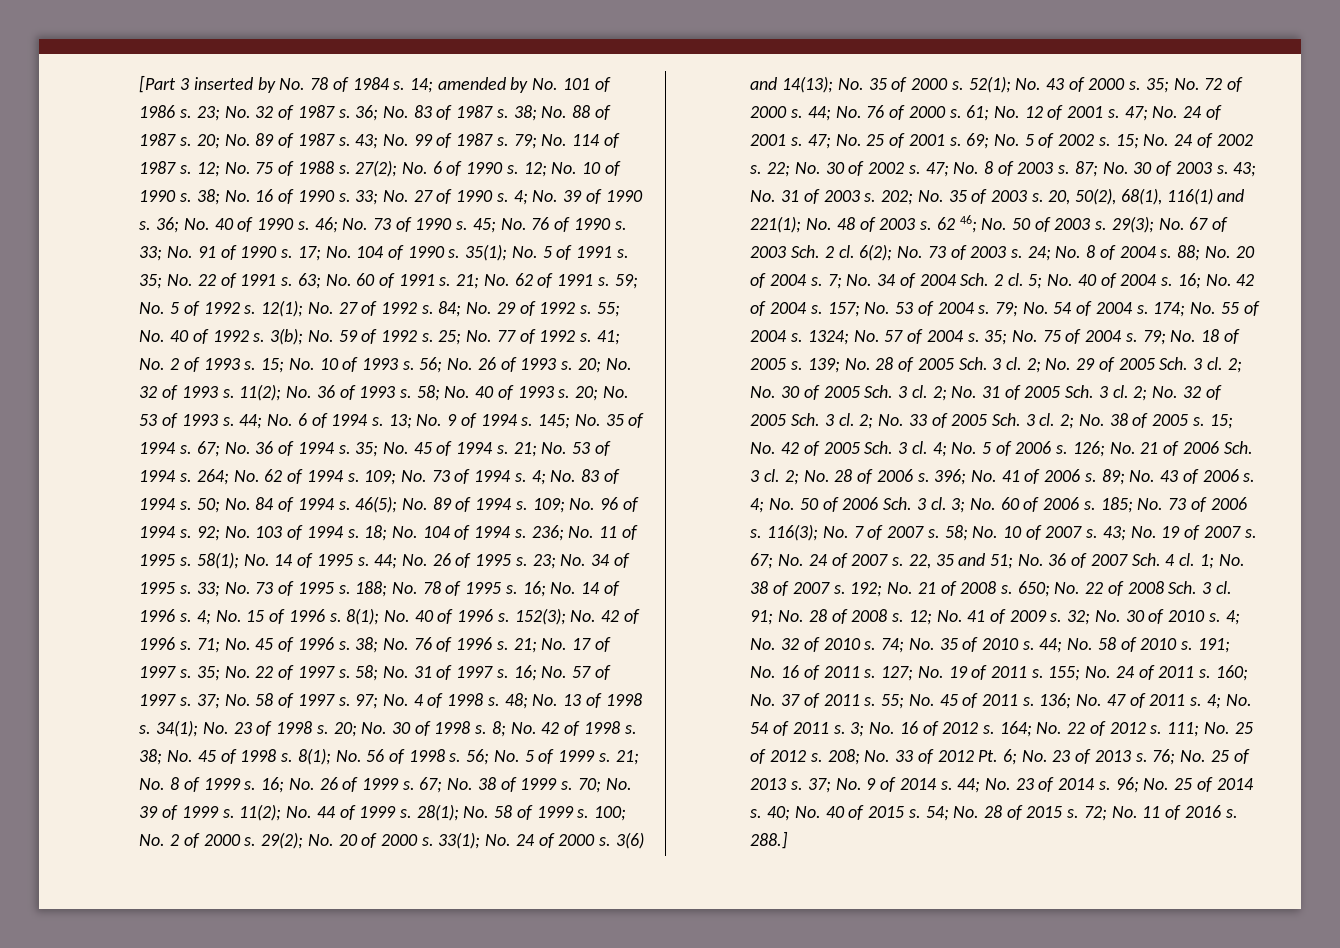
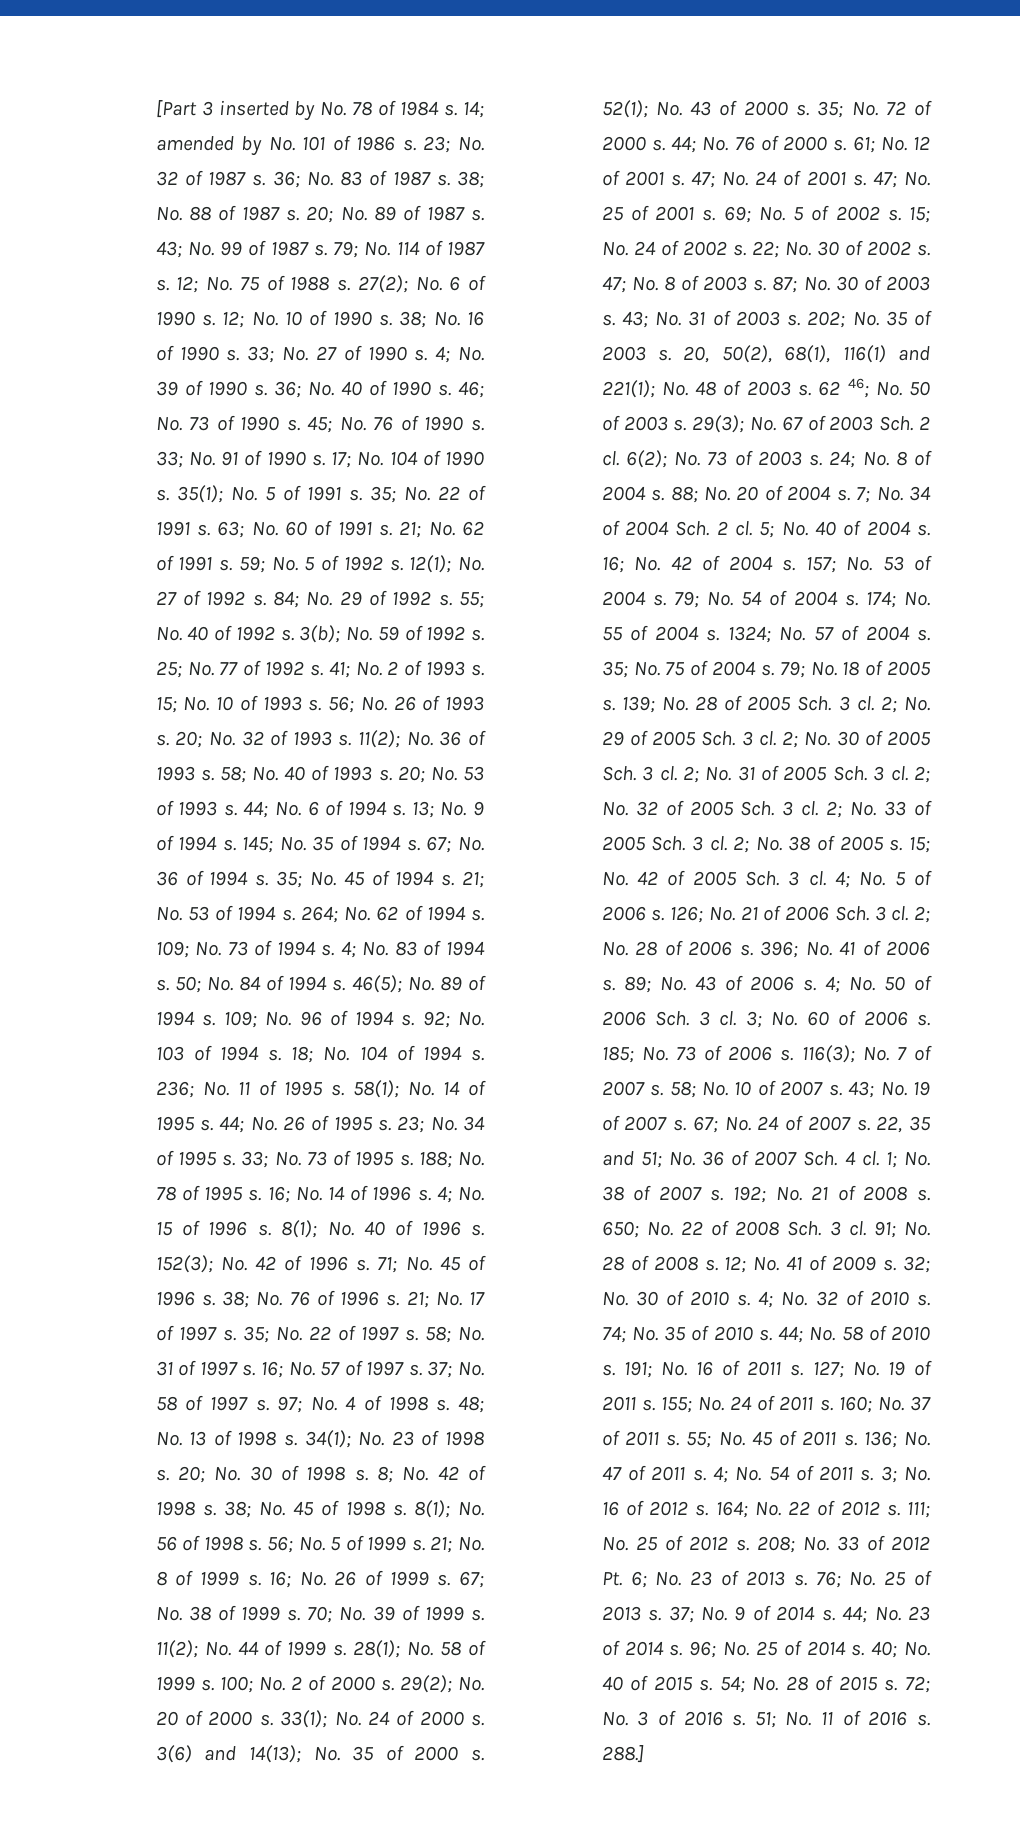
- 72; No. 11 of 2016 s.
+ 72; No. 3 of 2016 s. 51; No. 11 of 2016 s.

